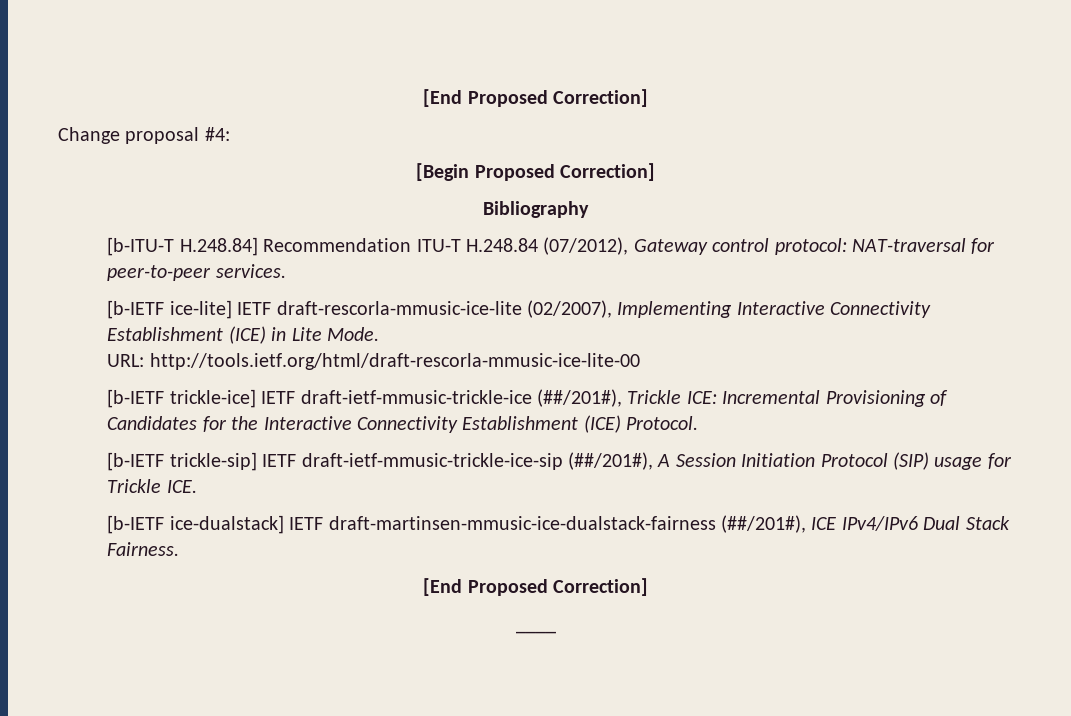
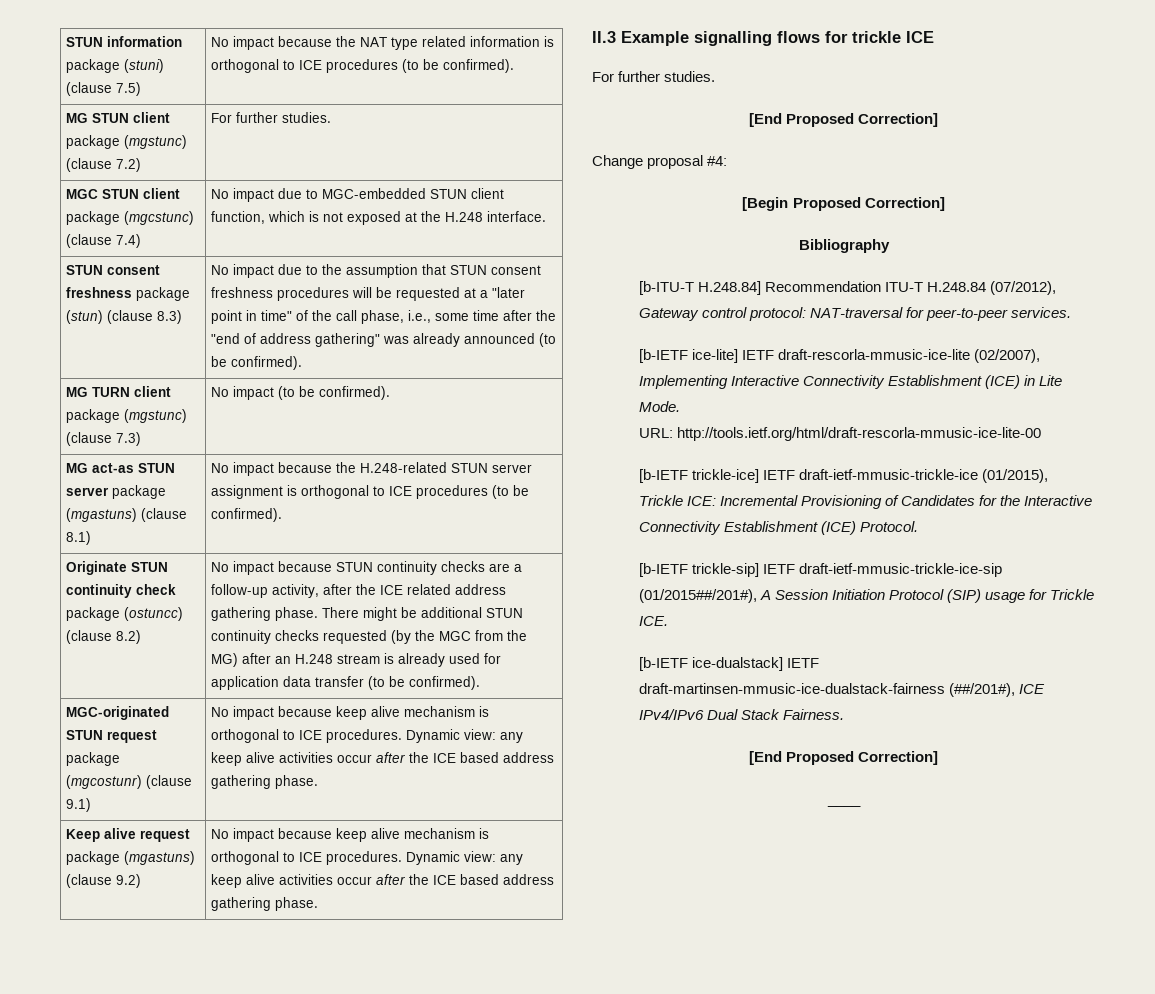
+ STUN information package (stuni) (clause 7.5) | No impact because the NAT type related information is orthogonal to ICE procedures (to be confirmed).
+ MG STUN client package (mgstunc) (clause 7.2) | For further studies.
+ MGC STUN client package (mgcstunc) (clause 7.4) | No impact due to MGC-embedded STUN client function, which is not exposed at the H.248 interface.
+ STUN consent freshness package (stun) (clause 8.3) | No impact due to the assumption that STUN consent freshness procedures will be requested at a "later point in time" of the call phase, i.e., some time after the "end of address gathering" was already announced (to be confirmed).
+ MG TURN client package (mgstunc) (clause 7.3) | No impact (to be confirmed).
+ MG act-as STUN server package (mgastuns) (clause 8.1) | No impact because the H.248-related STUN server assignment is orthogonal to ICE procedures (to be confirmed).
+ Originate STUN continuity check package (ostuncc) (clause 8.2) | No impact because STUN continuity checks are a follow-up activity, after the ICE related address gathering phase. There might be additional STUN continuity checks requested (by the MGC from the MG) after an H.248 stream is already used for application data transfer (to be confirmed).
+ MGC-originated STUN request package (mgcostunr) (clause 9.1) | No impact because keep alive mechanism is orthogonal to ICE procedures. Dynamic view: any keep alive activities occur after the ICE based address gathering phase.
+ Keep alive request package (mgastuns) (clause 9.2) | No impact because keep alive mechanism is orthogonal to ICE procedures. Dynamic view: any keep alive activities occur after the ICE based address gathering phase.
+ II.3 Example signalling flows for trickle ICE
+ For further studies.
- [b-IETF trickle-ice] IETF draft-ietf-mmusic-trickle-ice (##/201#), Trickle ICE: Incremental Provisioning of Candidates for the Interactive Connectivity Establishment (ICE) Protocol.
+ [b-IETF trickle-ice] IETF draft-ietf-mmusic-trickle-ice (01/2015), Trickle ICE: Incremental Provisioning of Candidates for the Interactive Connectivity Establishment (ICE) Protocol.
- [b-IETF trickle-sip] IETF draft-ietf-mmusic-trickle-ice-sip (##/201#), A Session Initiation Protocol (SIP) usage for Trickle ICE.
+ [b-IETF trickle-sip] IETF draft-ietf-mmusic-trickle-ice-sip (01/2015##/201#), A Session Initiation Protocol (SIP) usage for Trickle ICE.

